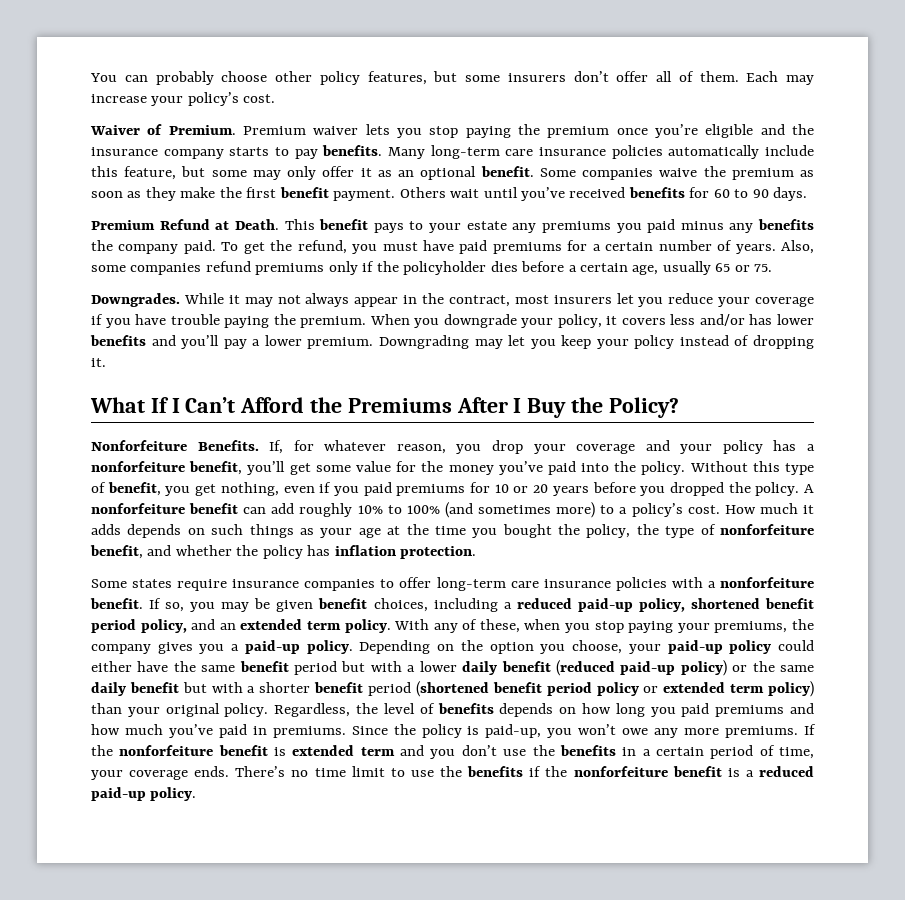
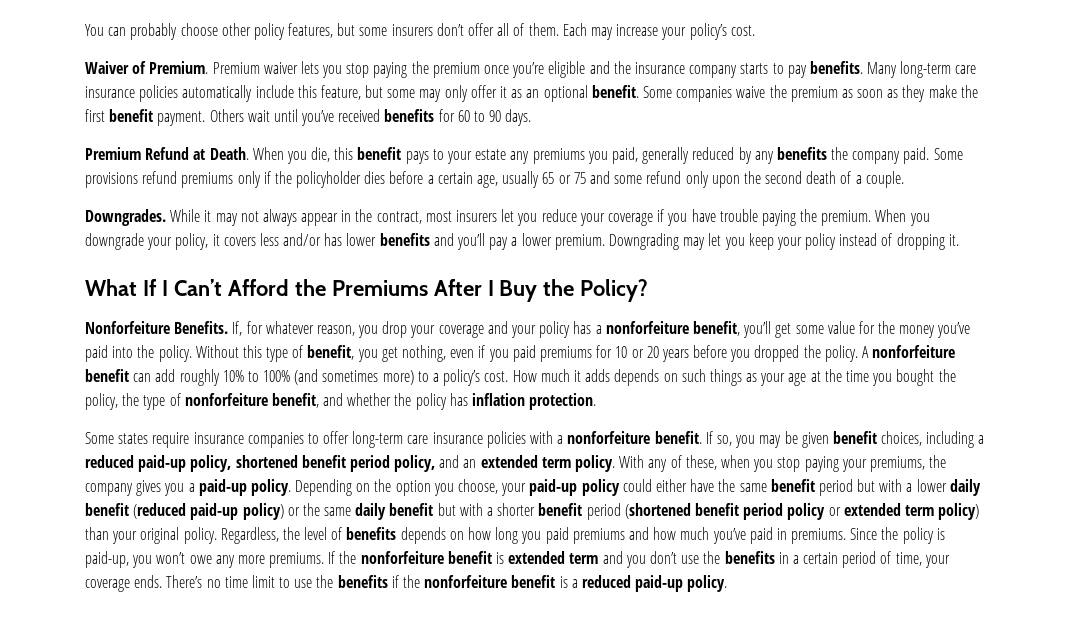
- This benefit pays to your estate any premiums you paid minus any benefits the company paid.
+ When you die, this benefit pays to your estate any premiums you paid, generally reduced by any benefits the company paid.
- To get the refund, you must have paid premiums for a certain number of years. Also, some companies refund premiums only if the policyholder dies before a certain age, usually 65 or 75.
+ Some provisions refund premiums only if the policyholder dies before a certain age, usually 65 or 75 and some refund only upon the second death of a couple.

